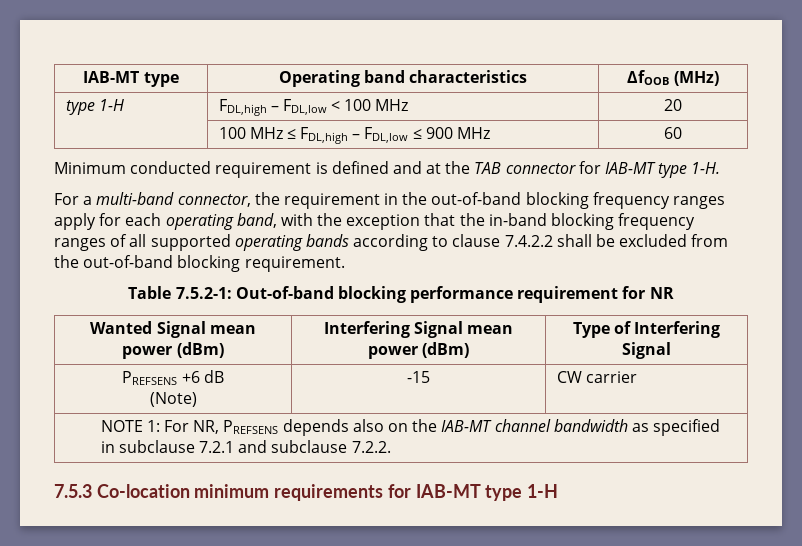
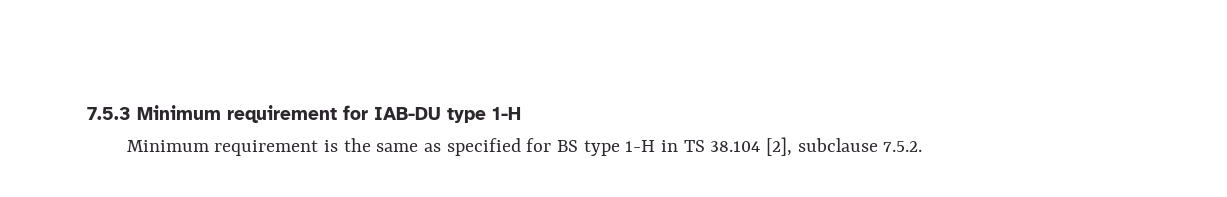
- IAB-MT type | Operating band characteristics | ΔfOOB (MHz)
- type 1-H | FDL,high – FDL,low < 100 MHz | 20
- | 100 MHz ≤ FDL,high – FDL,low ≤ 900 MHz | 60
- Minimum conducted requirement is defined and at the TAB connector for IAB-MT type 1-H.
- For a multi-band connector, the requirement in the out-of-band blocking frequency ranges apply for each operating band, with the exception that the in-band blocking frequency ranges of all supported operating bands according to clause 7.4.2.2 shall be excluded from the out-of-band blocking requirement.
- Table 7.5.2-1: Out-of-band blocking performance requirement for NR
- Wanted Signal mean power (dBm) | Interfering Signal mean power (dBm) | Type of Interfering Signal
- PREFSENS +6 dB
- (Note) | -15 | CW carrier
- NOTE 1: For NR, PREFSENS depends also on the IAB-MT channel bandwidth as specified in subclause 7.2.1 and subclause 7.2.2.
- 7.5.3 Co-location minimum requirements for IAB-MT type 1-H
+ 7.5.3 Minimum requirement for IAB-DU type 1-H
+ Minimum requirement is the same as specified for BS type 1-H in TS 38.104 [2], subclause 7.5.2.

